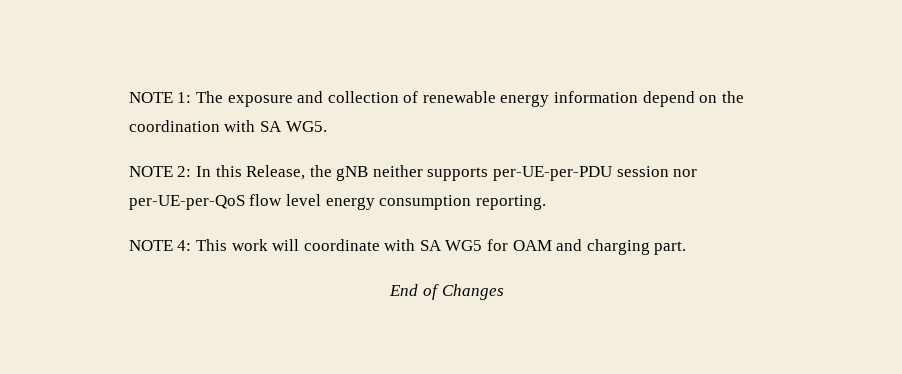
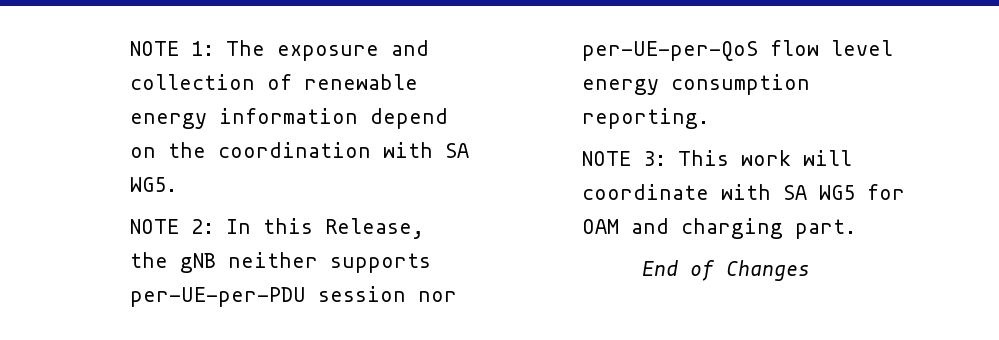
- NOTE 4: This work will coordinate with SA WG5 for OAM and charging part.
+ NOTE 3: This work will coordinate with SA WG5 for OAM and charging part.

